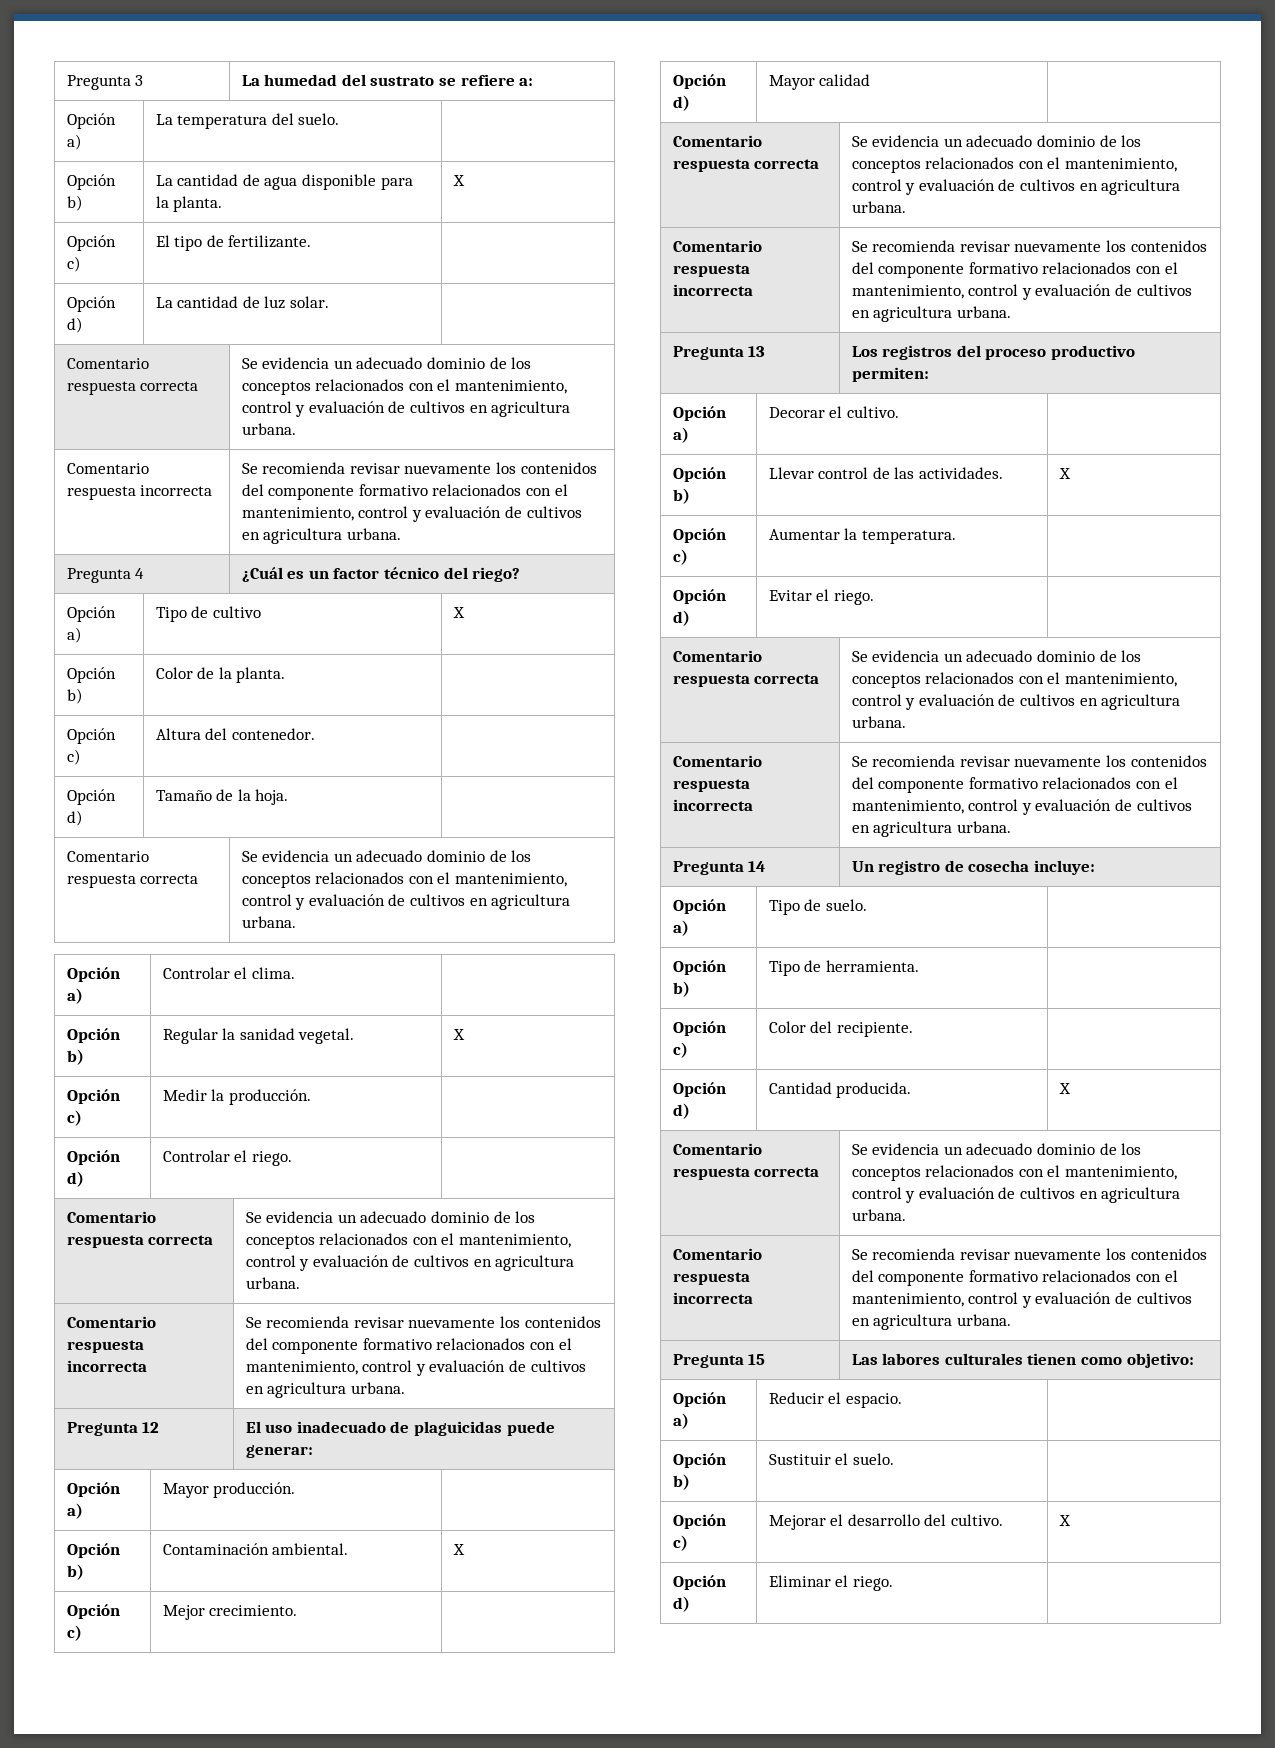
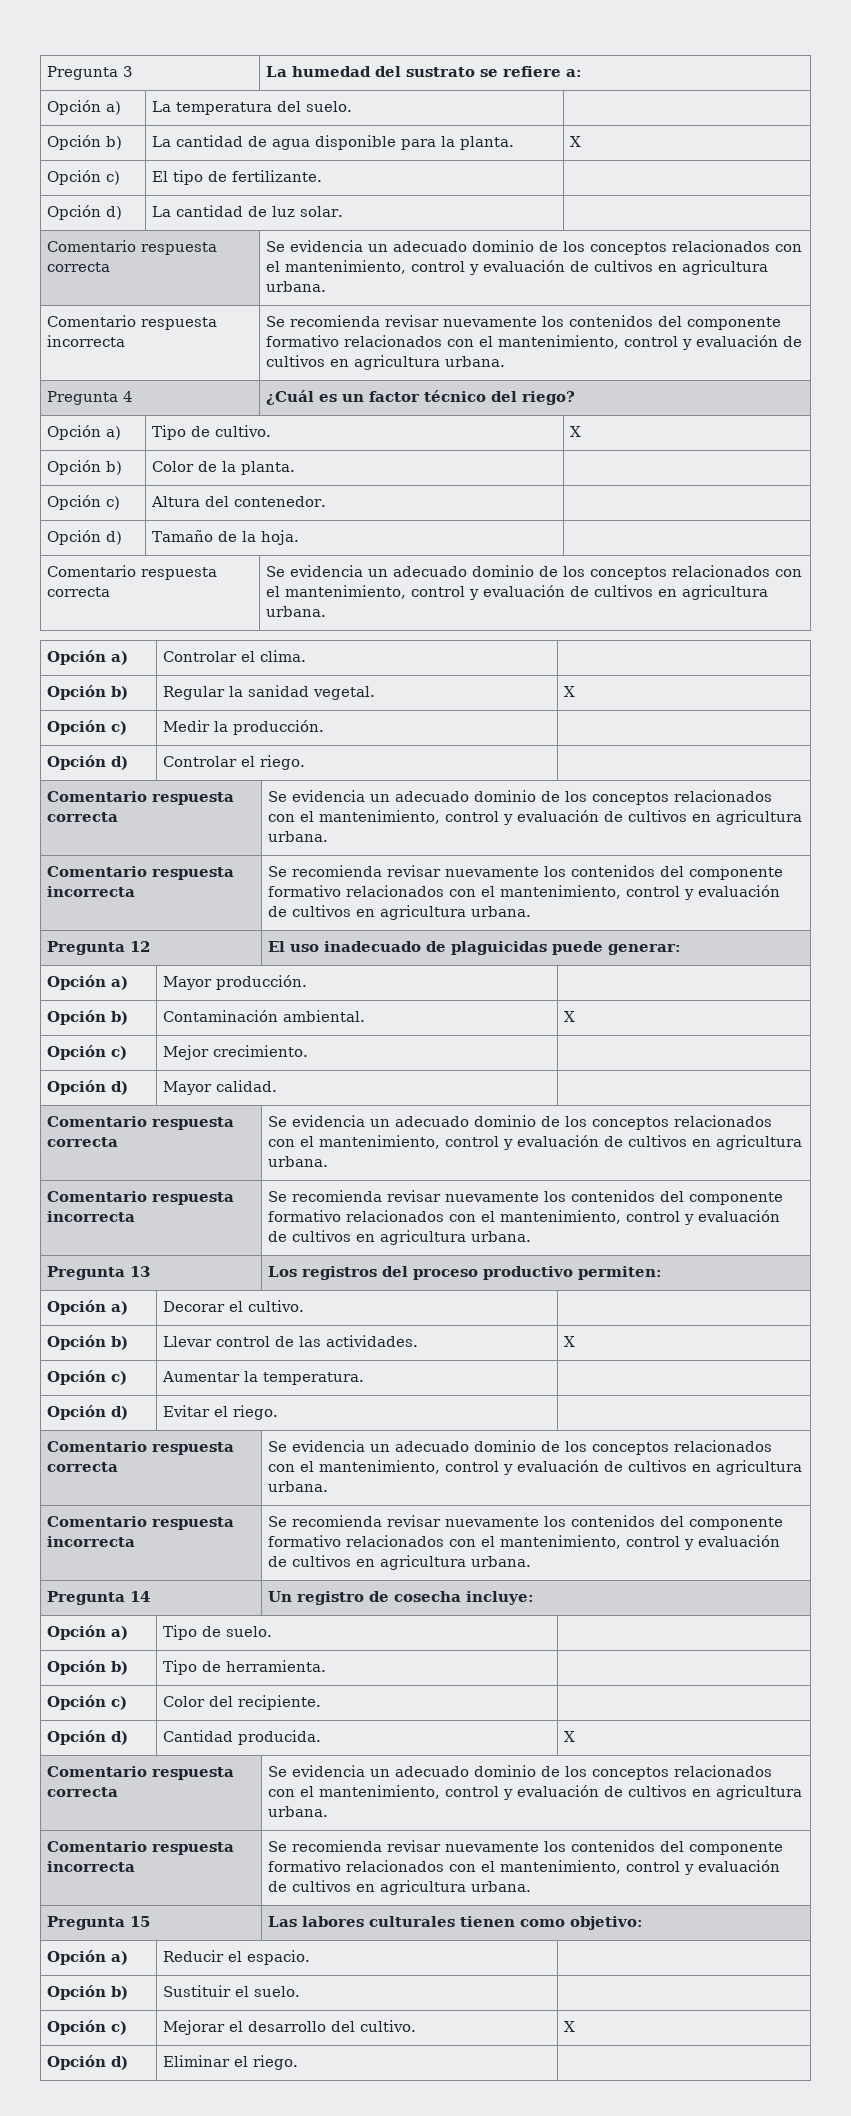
- Opción a) | Tipo de cultivo | X
+ Opción a) | Tipo de cultivo. | X
- Opción d) | Mayor calidad |
+ Opción d) | Mayor calidad. |

